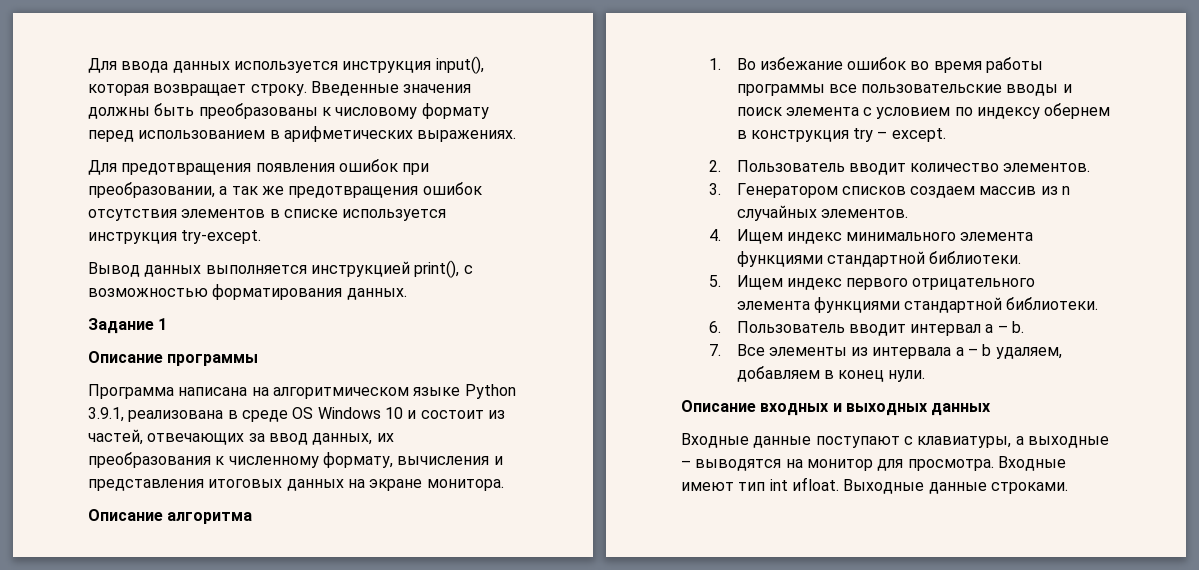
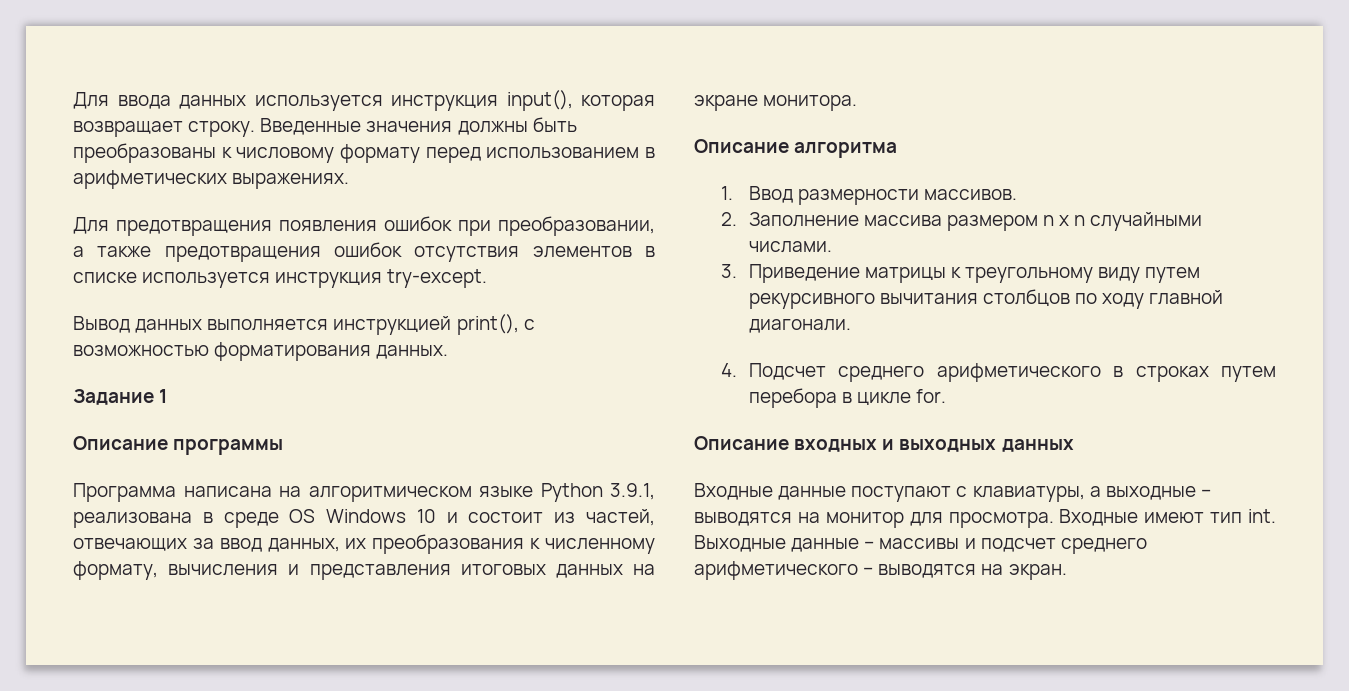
- Для предотвращения появления ошибок при преобразовании, а так же предотвращения ошибок отсутствия элементов в списке используется инструкция try-except.
+ Для предотвращения появления ошибок при преобразовании, а также предотвращения ошибок отсутствия элементов в списке используется инструкция try-except.
- 1. Во избежание ошибок во время работы программы все пользовательские вводы и поиск элемента с условием по индексу обернем в конструкция try – except.
- 2. Пользователь вводит количество элементов.
- 3. Генератором списков создаем массив из n случайных элементов.
- 4. Ищем индекс минимального элемента функциями стандартной библиотеки.
- 5. Ищем индекс первого отрицательного элемента функциями стандартной библиотеки.
- 6. Пользователь вводит интервал a – b.
- 7. Все элементы из интервала a – b удаляем, добавляем в конец нули.
+ 1. Ввод размерности массивов.
+ 2. Заполнение массива размером n x n случайными числами.
+ 3. Приведение матрицы к треугольному виду путем рекурсивного вычитания столбцов по ходу главной диагонали.
+ 4. Подсчет среднего арифметического в строках путем перебора в цикле for.
- Входные имеют тип int иfloat. Выходные данные строками.
+ Входные имеют тип int. Выходные данные – массивы и подсчет среднего арифметического – выводятся на экран.

